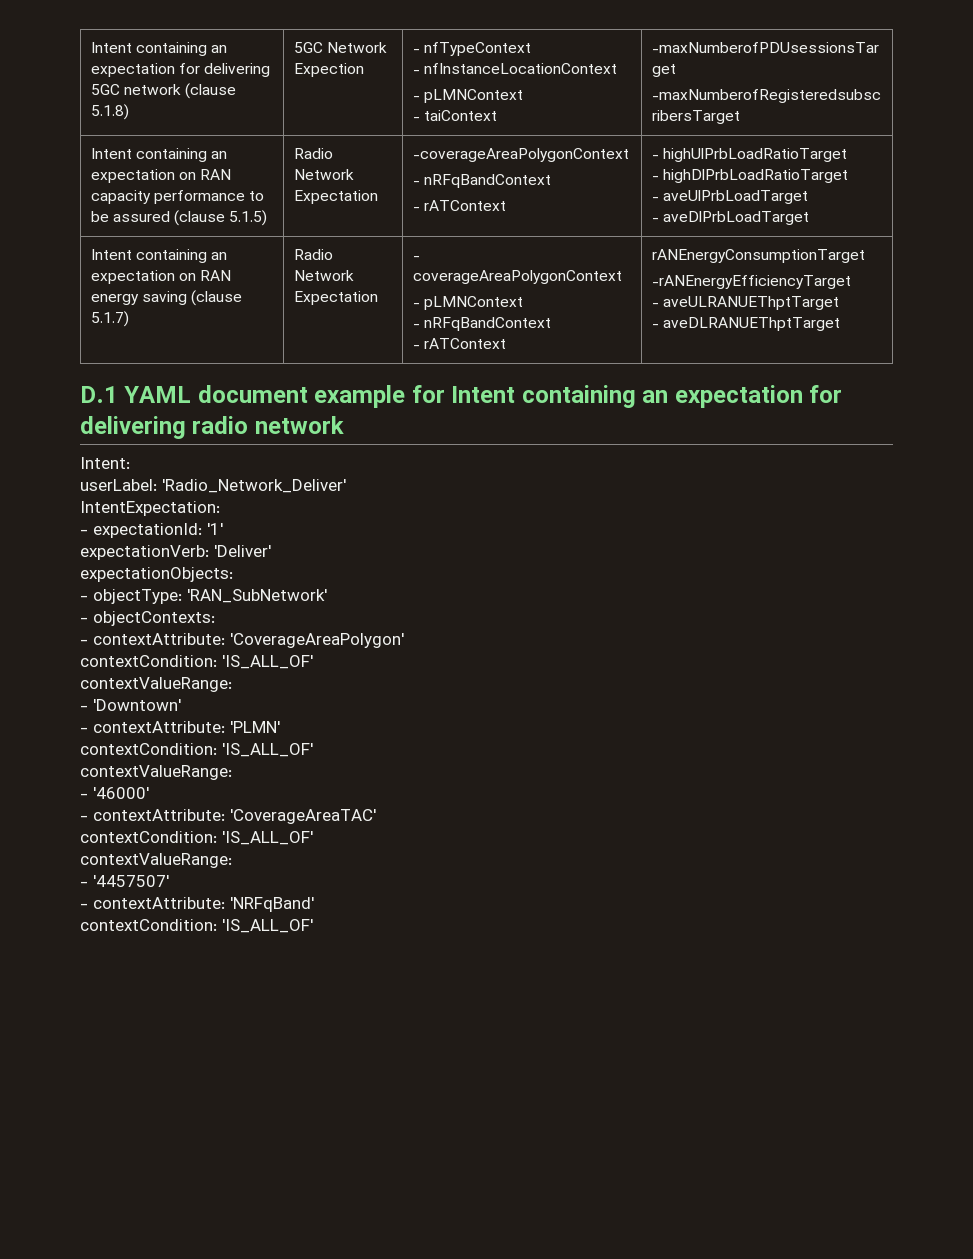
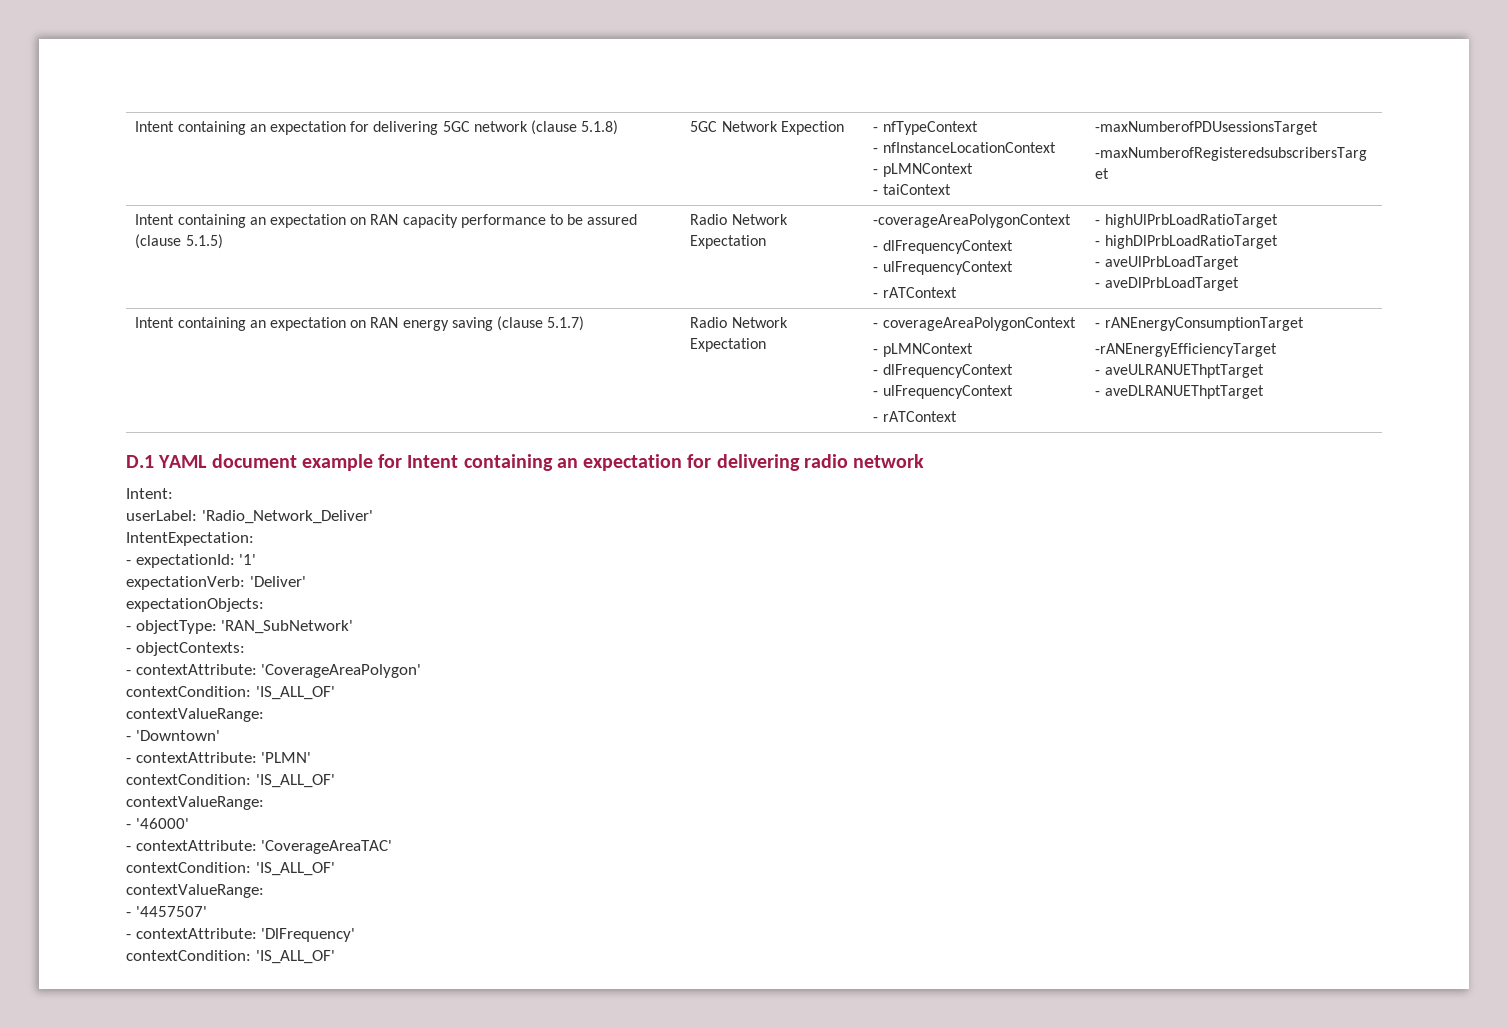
  Intent containing an expectation on RAN capacity performance to be assured (clause 5.1.5) | Radio Network Expectation | -coverageAreaPolygonContext
- - nRFqBandContext
+ - dlFrequencyContext
+ - ulFrequencyContext
  Intent containing an expectation on RAN energy saving (clause 5.1.7) | Radio Network Expectation | - coverageAreaPolygonContext
  - pLMNContext
- - nRFqBandContext
- - rATContext | rANEnergyConsumptionTarget
+ - dlFrequencyContext
+ - ulFrequencyContext
+ - rATContext | - rANEnergyConsumptionTarget
- - contextAttribute: 'NRFqBand'
+ - contextAttribute: 'DlFrequency'

